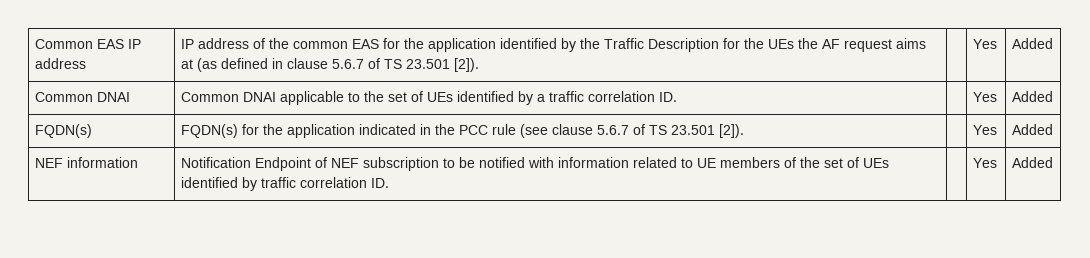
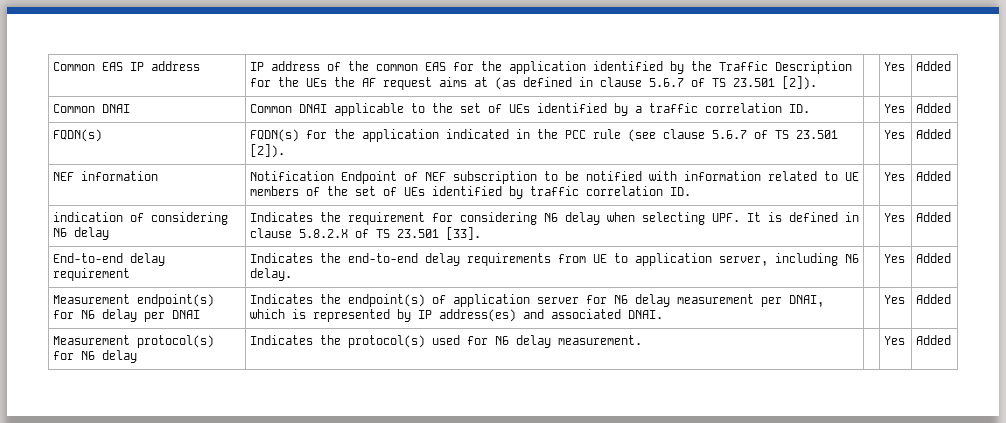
+ indication of considering N6 delay | Indicates the requirement for considering N6 delay when selecting UPF. It is defined in clause 5.8.2.X of TS 23.501 [33]. | | Yes | Added
+ End-to-end delay requirement | Indicates the end-to-end delay requirements from UE to application server, including N6 delay. | | Yes | Added
+ Measurement endpoint(s) for N6 delay per DNAI | Indicates the endpoint(s) of application server for N6 delay measurement per DNAI, which is represented by IP address(es) and associated DNAI. | | Yes | Added
+ Measurement protocol(s) for N6 delay | Indicates the protocol(s) used for N6 delay measurement. | | Yes | Added

